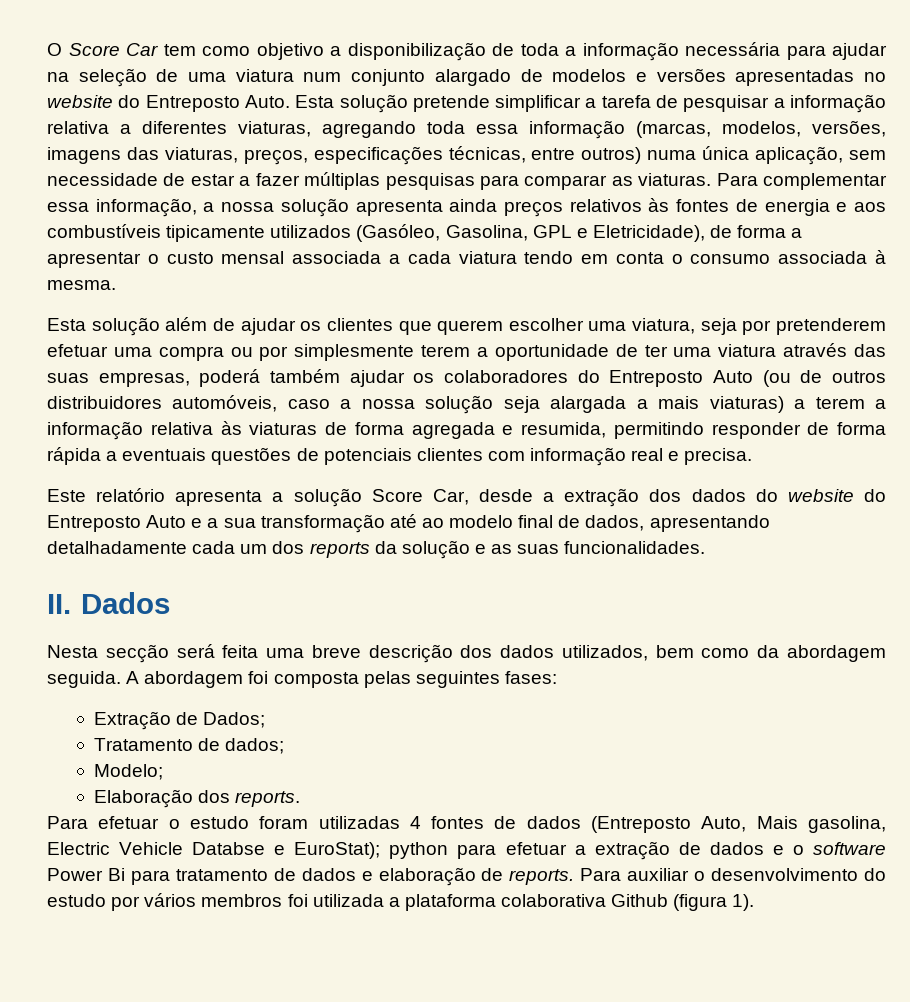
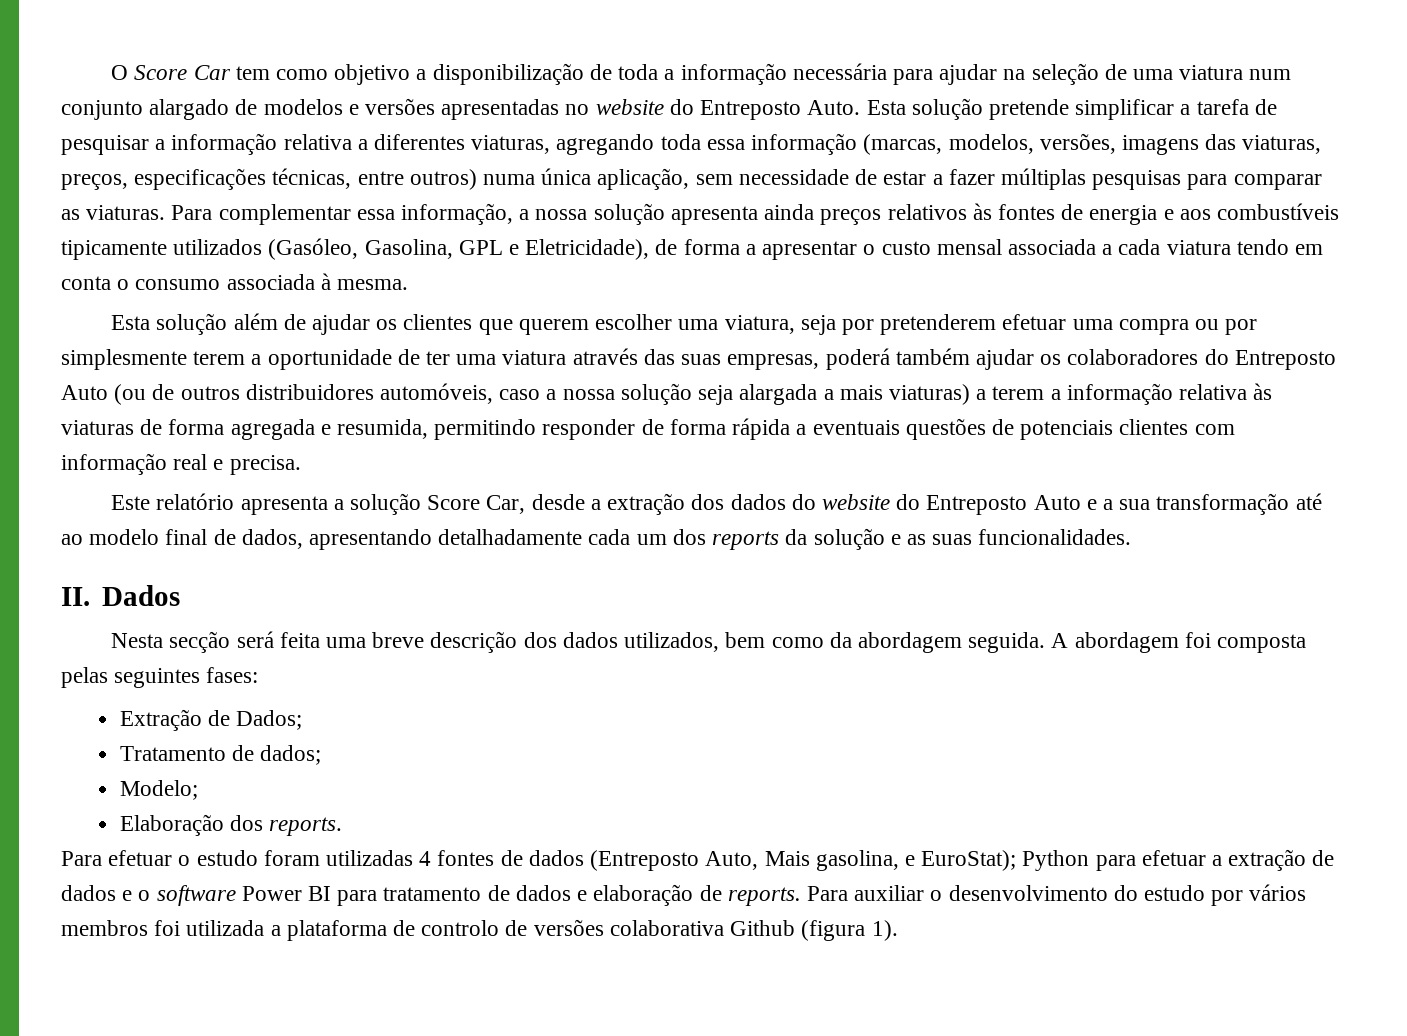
- Para efetuar o estudo foram utilizadas 4 fontes de dados (Entreposto Auto, Mais gasolina, Electric Vehicle Databse e EuroStat); python para efetuar a extração de dados e o software Power Bi para tratamento de dados e elaboração de reports.
+ Para efetuar o estudo foram utilizadas 4 fontes de dados (Entreposto Auto, Mais gasolina, e EuroStat); Python para efetuar a extração de dados e o software Power BI para tratamento de dados e elaboração de reports.
- Para auxiliar o desenvolvimento do estudo por vários membros foi utilizada a plataforma colaborativa Github (figura 1).
+ Para auxiliar o desenvolvimento do estudo por vários membros foi utilizada a plataforma de controlo de versões colaborativa Github (figura 1).

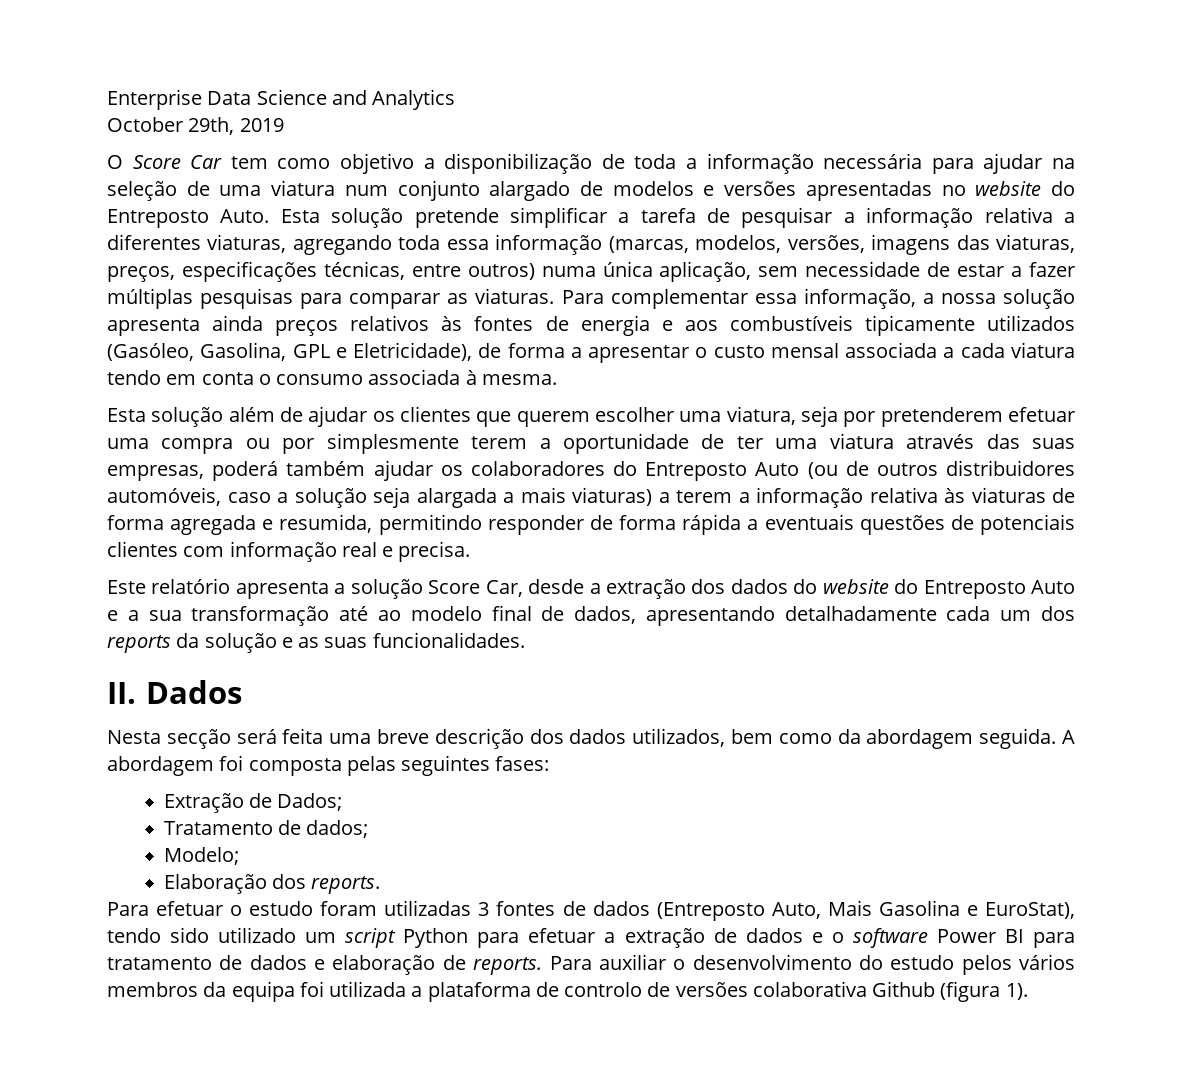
+ Enterprise Data Science and Analytics
+ October 29th, 2019
- Esta solução além de ajudar os clientes que querem escolher uma viatura, seja por pretenderem efetuar uma compra ou por simplesmente terem a oportunidade de ter uma viatura através das suas empresas, poderá também ajudar os colaboradores do Entreposto Auto (ou de outros distribuidores automóveis, caso a nossa solução seja alargada a mais viaturas) a terem a informação relativa às viaturas de forma agregada e resumida, permitindo responder de forma rápida a eventuais questões de potenciais clientes com informação real e precisa.
+ Esta solução além de ajudar os clientes que querem escolher uma viatura, seja por pretenderem efetuar uma compra ou por simplesmente terem a oportunidade de ter uma viatura através das suas empresas, poderá também ajudar os colaboradores do Entreposto Auto (ou de outros distribuidores automóveis, caso a solução seja alargada a mais viaturas) a terem a informação relativa às viaturas de forma agregada e resumida, permitindo responder de forma rápida a eventuais questões de potenciais clientes com informação real e precisa.
- Para efetuar o estudo foram utilizadas 4 fontes de dados (Entreposto Auto, Mais gasolina, e EuroStat); Python para efetuar a extração de dados e o software Power BI para tratamento de dados e elaboração de reports.
+ Para efetuar o estudo foram utilizadas 3 fontes de dados (Entreposto Auto, Mais Gasolina e EuroStat), tendo sido utilizado um script Python para efetuar a extração de dados e o software Power BI para tratamento de dados e elaboração de reports.
- Para auxiliar o desenvolvimento do estudo por vários membros foi utilizada a plataforma de controlo de versões colaborativa Github (figura 1).
+ Para auxiliar o desenvolvimento do estudo pelos vários membros da equipa foi utilizada a plataforma de controlo de versões colaborativa Github (figura 1).

